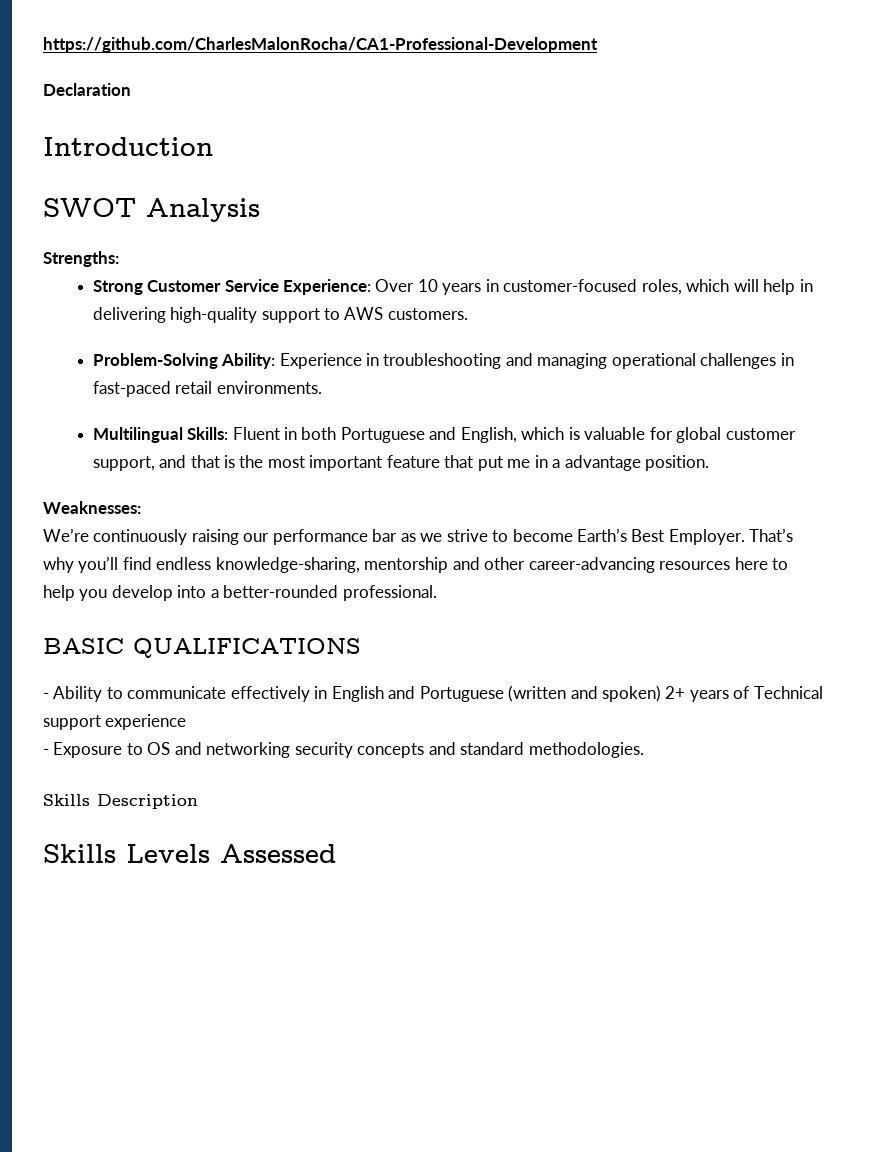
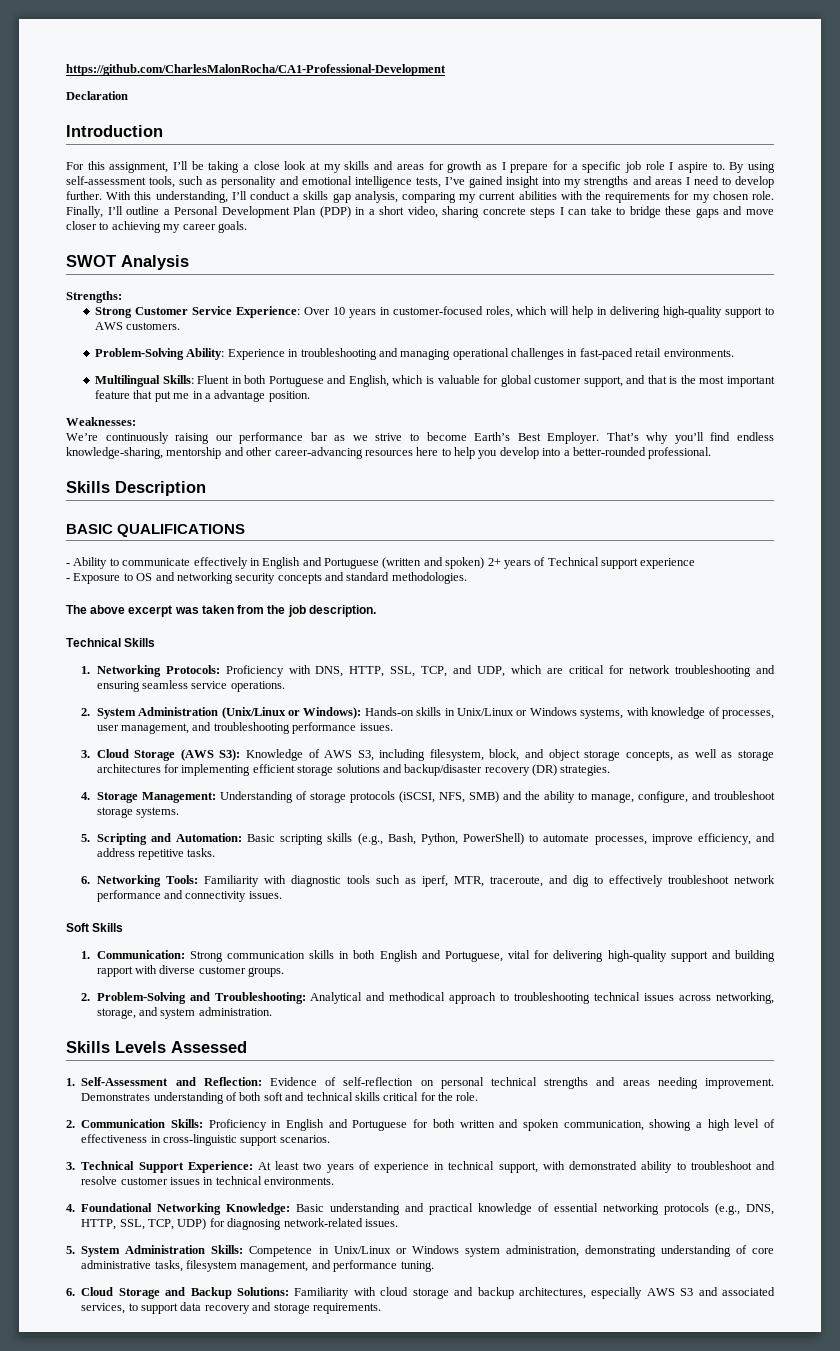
+ For this assignment, I’ll be taking a close look at my skills and areas for growth as I prepare for a specific job role I aspire to. By using self-assessment tools, such as personality and emotional intelligence tests, I’ve gained insight into my strengths and areas I need to develop further. With this understanding, I’ll conduct a skills gap analysis, comparing my current abilities with the requirements for my chosen role. Finally, I’ll outline a Personal Development Plan (PDP) in a short video, sharing concrete steps I can take to bridge these gaps and move closer to achieving my career goals.
+ Skills Description
- Skills Description
+ The above excerpt was taken from the job description.
+ Technical Skills
+ 1. Networking Protocols: Proficiency with DNS, HTTP, SSL, TCP, and UDP, which are critical for network troubleshooting and ensuring seamless service operations.
+ 2. System Administration (Unix/Linux or Windows): Hands-on skills in Unix/Linux or Windows systems, with knowledge of processes, user management, and troubleshooting performance issues.
+ 3. Cloud Storage (AWS S3): Knowledge of AWS S3, including filesystem, block, and object storage concepts, as well as storage architectures for implementing efficient storage solutions and backup/disaster recovery (DR) strategies.
+ 4. Storage Management: Understanding of storage protocols (iSCSI, NFS, SMB) and the ability to manage, configure, and troubleshoot storage systems.
+ 5. Scripting and Automation: Basic scripting skills (e.g., Bash, Python, PowerShell) to automate processes, improve efficiency, and address repetitive tasks.
+ 6. Networking Tools: Familiarity with diagnostic tools such as iperf, MTR, traceroute, and dig to effectively troubleshoot network performance and connectivity issues.
+ Soft Skills
+ 1. Communication: Strong communication skills in both English and Portuguese, vital for delivering high-quality support and building rapport with diverse customer groups.
+ 2. Problem-Solving and Troubleshooting: Analytical and methodical approach to troubleshooting technical issues across networking, storage, and system administration.
  Skills Levels Assessed
+ 1. Self-Assessment and Reflection: Evidence of self-reflection on personal technical strengths and areas needing improvement. Demonstrates understanding of both soft and technical skills critical for the role.
+ 2. Communication Skills: Proficiency in English and Portuguese for both written and spoken communication, showing a high level of effectiveness in cross-linguistic support scenarios.
+ 3. Technical Support Experience: At least two years of experience in technical support, with demonstrated ability to troubleshoot and resolve customer issues in technical environments.
+ 4. Foundational Networking Knowledge: Basic understanding and practical knowledge of essential networking protocols (e.g., DNS, HTTP, SSL, TCP, UDP) for diagnosing network-related issues.
+ 5. System Administration Skills: Competence in Unix/Linux or Windows system administration, demonstrating understanding of core administrative tasks, filesystem management, and performance tuning.
+ 6. Cloud Storage and Backup Solutions: Familiarity with cloud storage and backup architectures, especially AWS S3 and associated services, to support data recovery and storage requirements.

